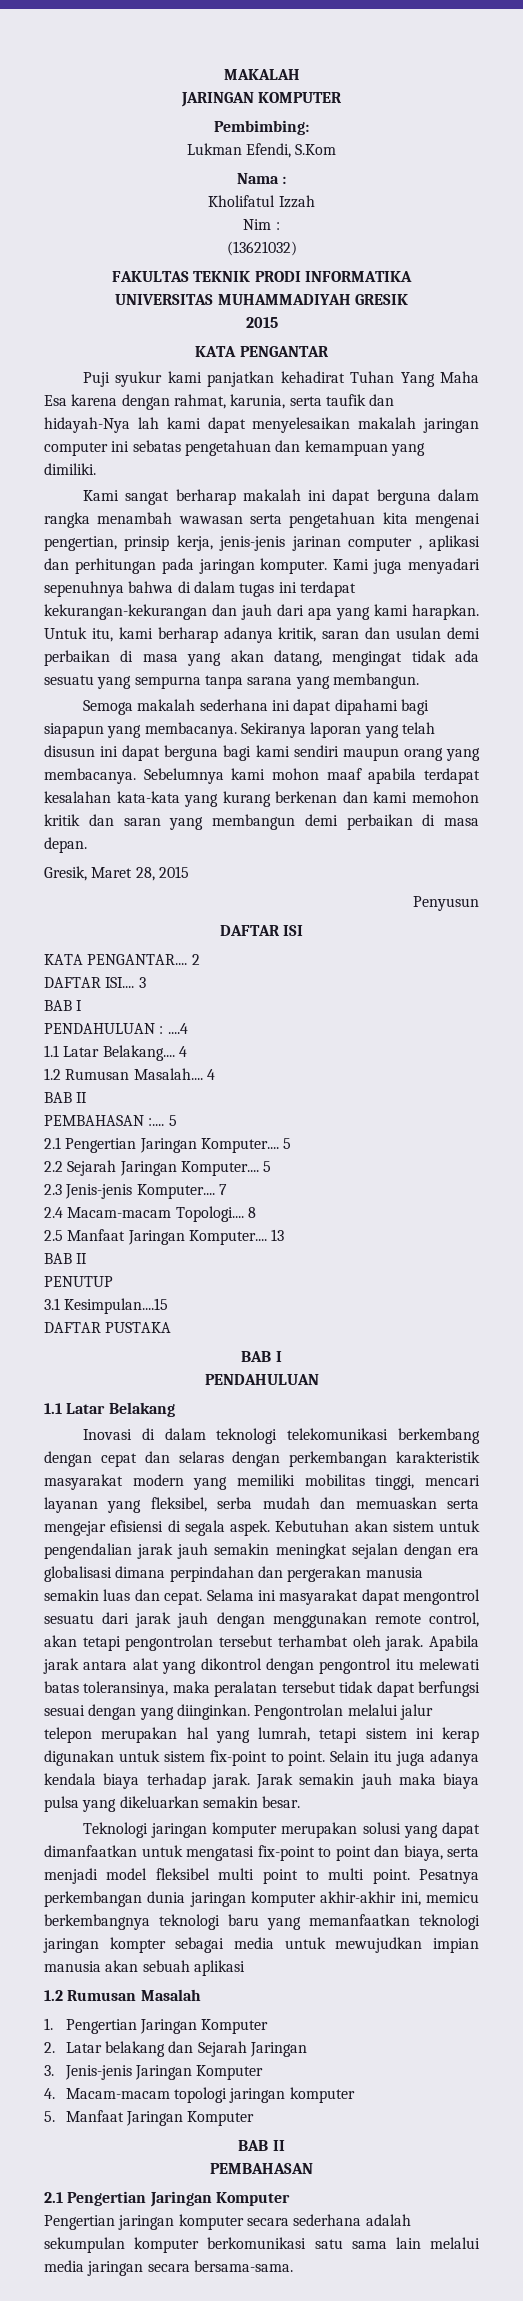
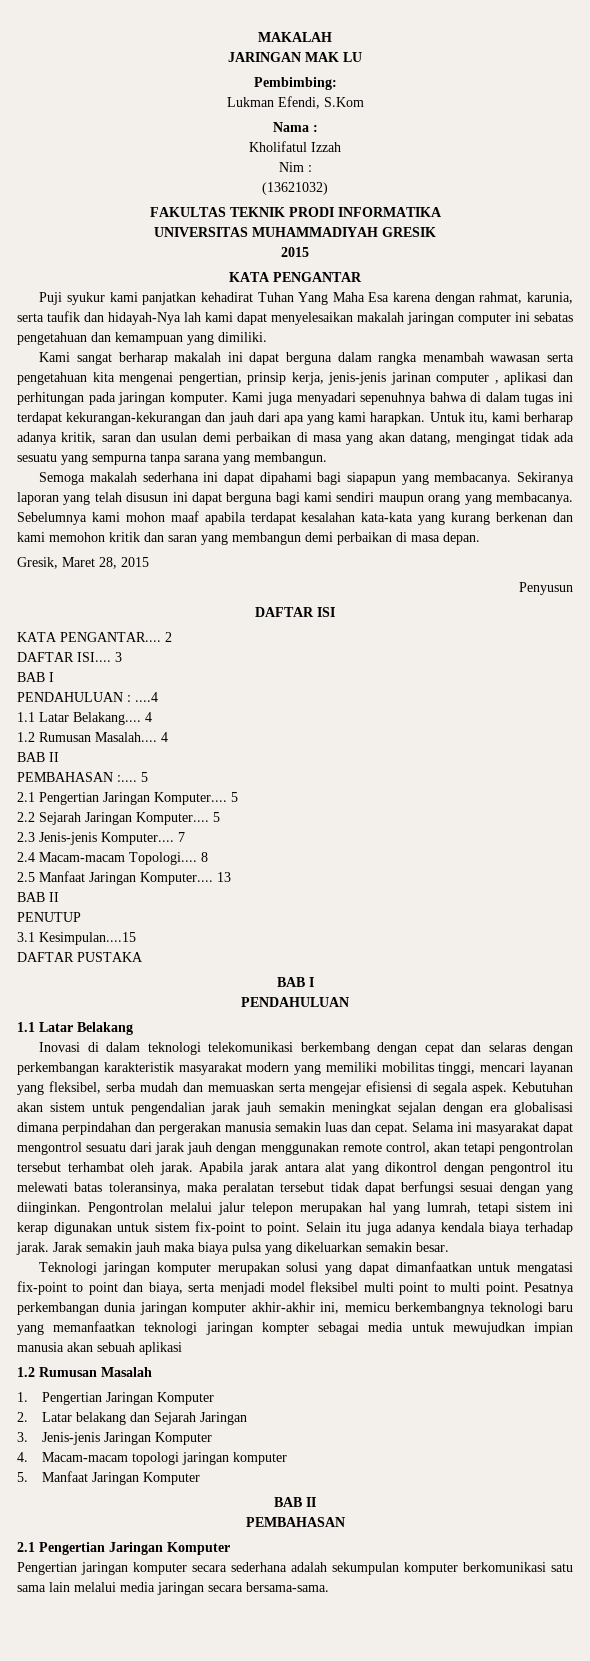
- JARINGAN KOMPUTER
+ JARINGAN MAK LU

